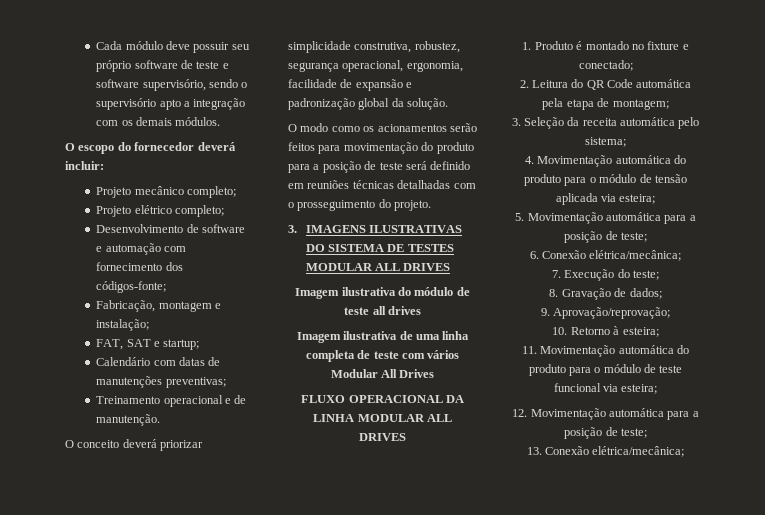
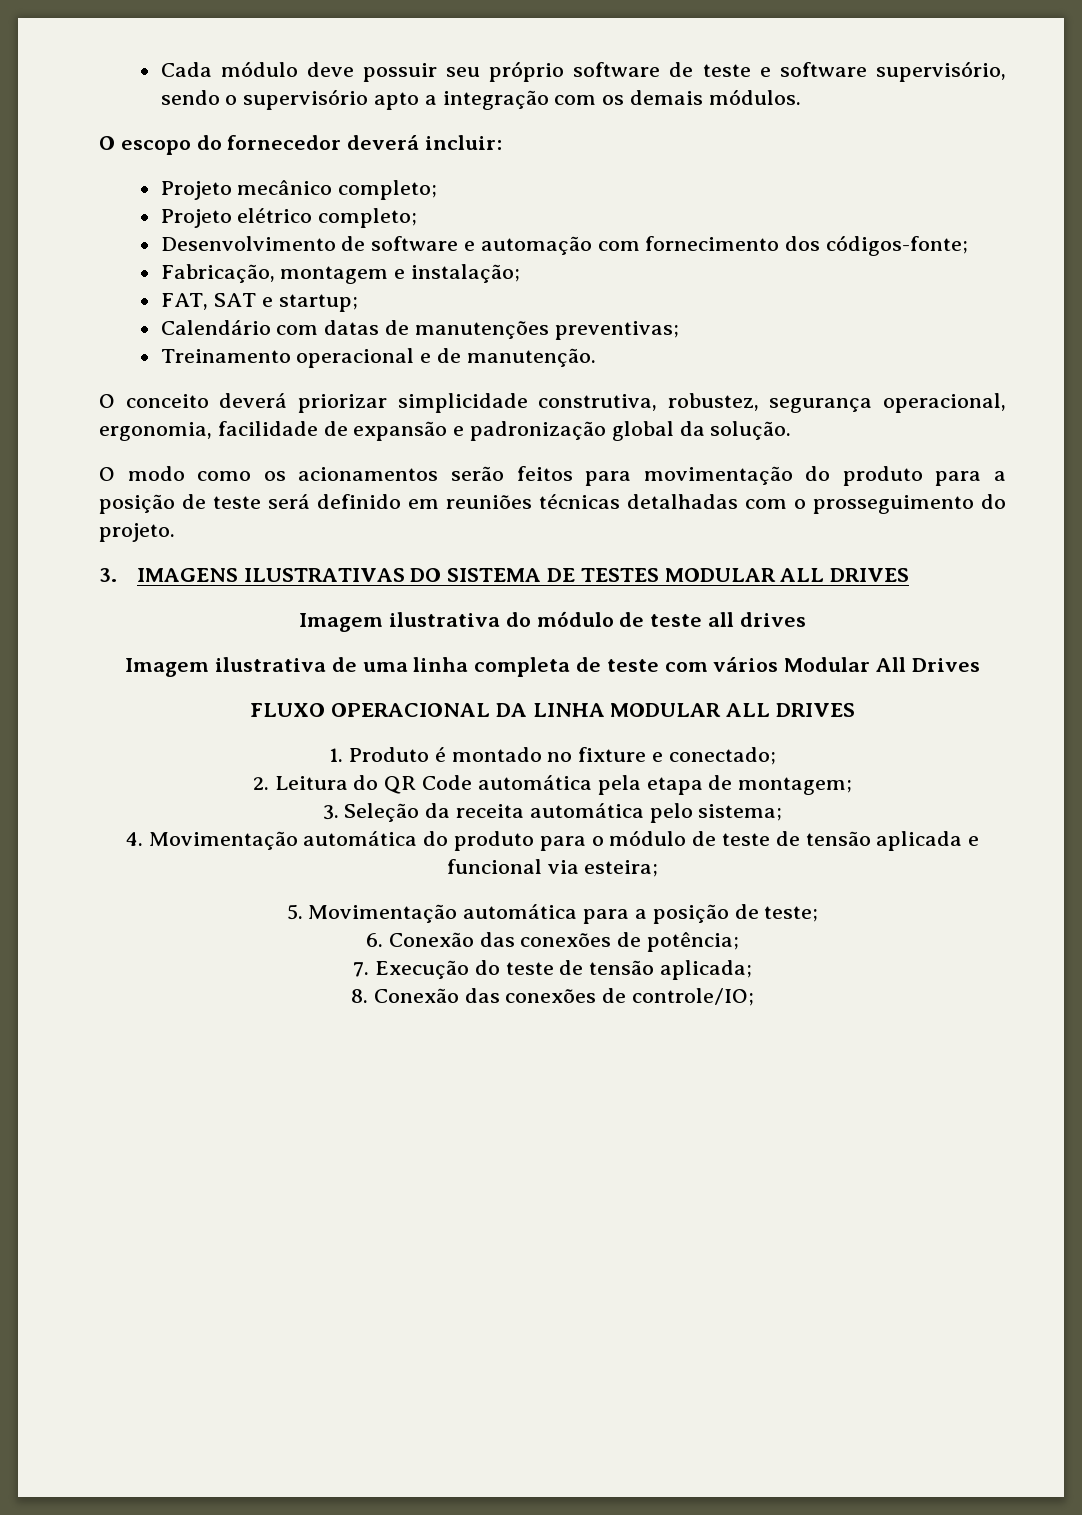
- 4. Movimentação automática do produto para o módulo de tensão aplicada via esteira;
- 5. Movimentação automática para a posição de teste;
- 6. Conexão elétrica/mecânica;
- 7. Execução do teste;
- 8. Gravação de dados;
- 9. Aprovação/reprovação;
- 10. Retorno à esteira;
- 11. Movimentação automática do produto para o módulo de teste funcional via esteira;
+ 4. Movimentação automática do produto para o módulo de teste de tensão aplicada e funcional via esteira;
- 12. Movimentação automática para a posição de teste;
- 13. Conexão elétrica/mecânica;
+ 5. Movimentação automática para a posição de teste;
+ 6. Conexão das conexões de potência;
+ 7. Execução do teste de tensão aplicada;
+ 8. Conexão das conexões de controle/IO;

